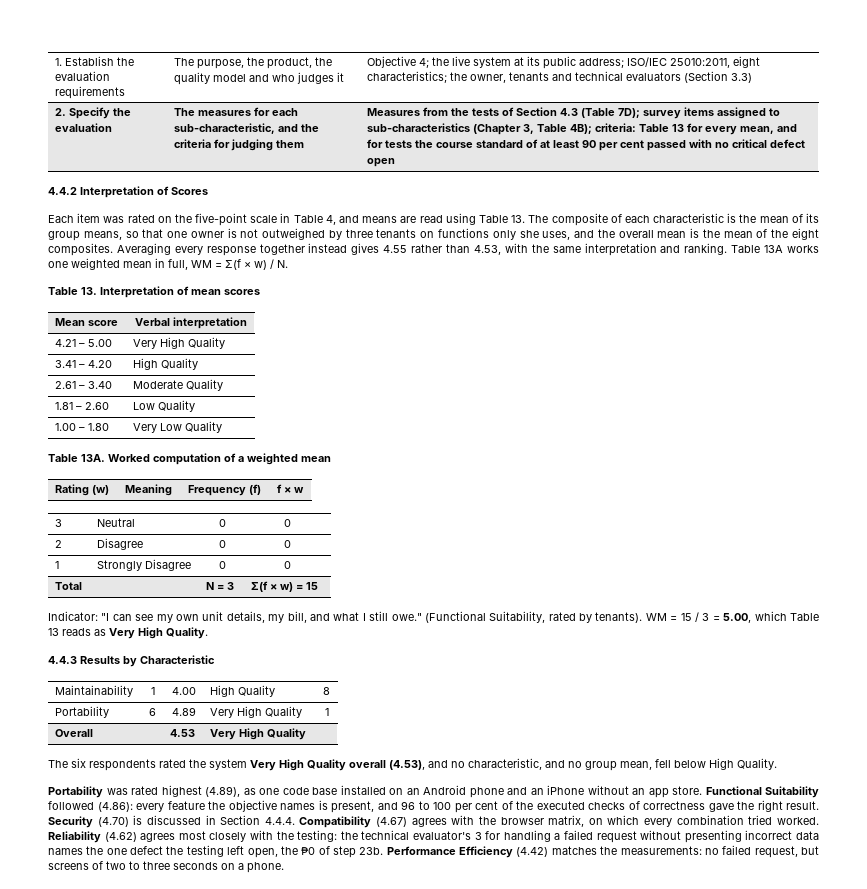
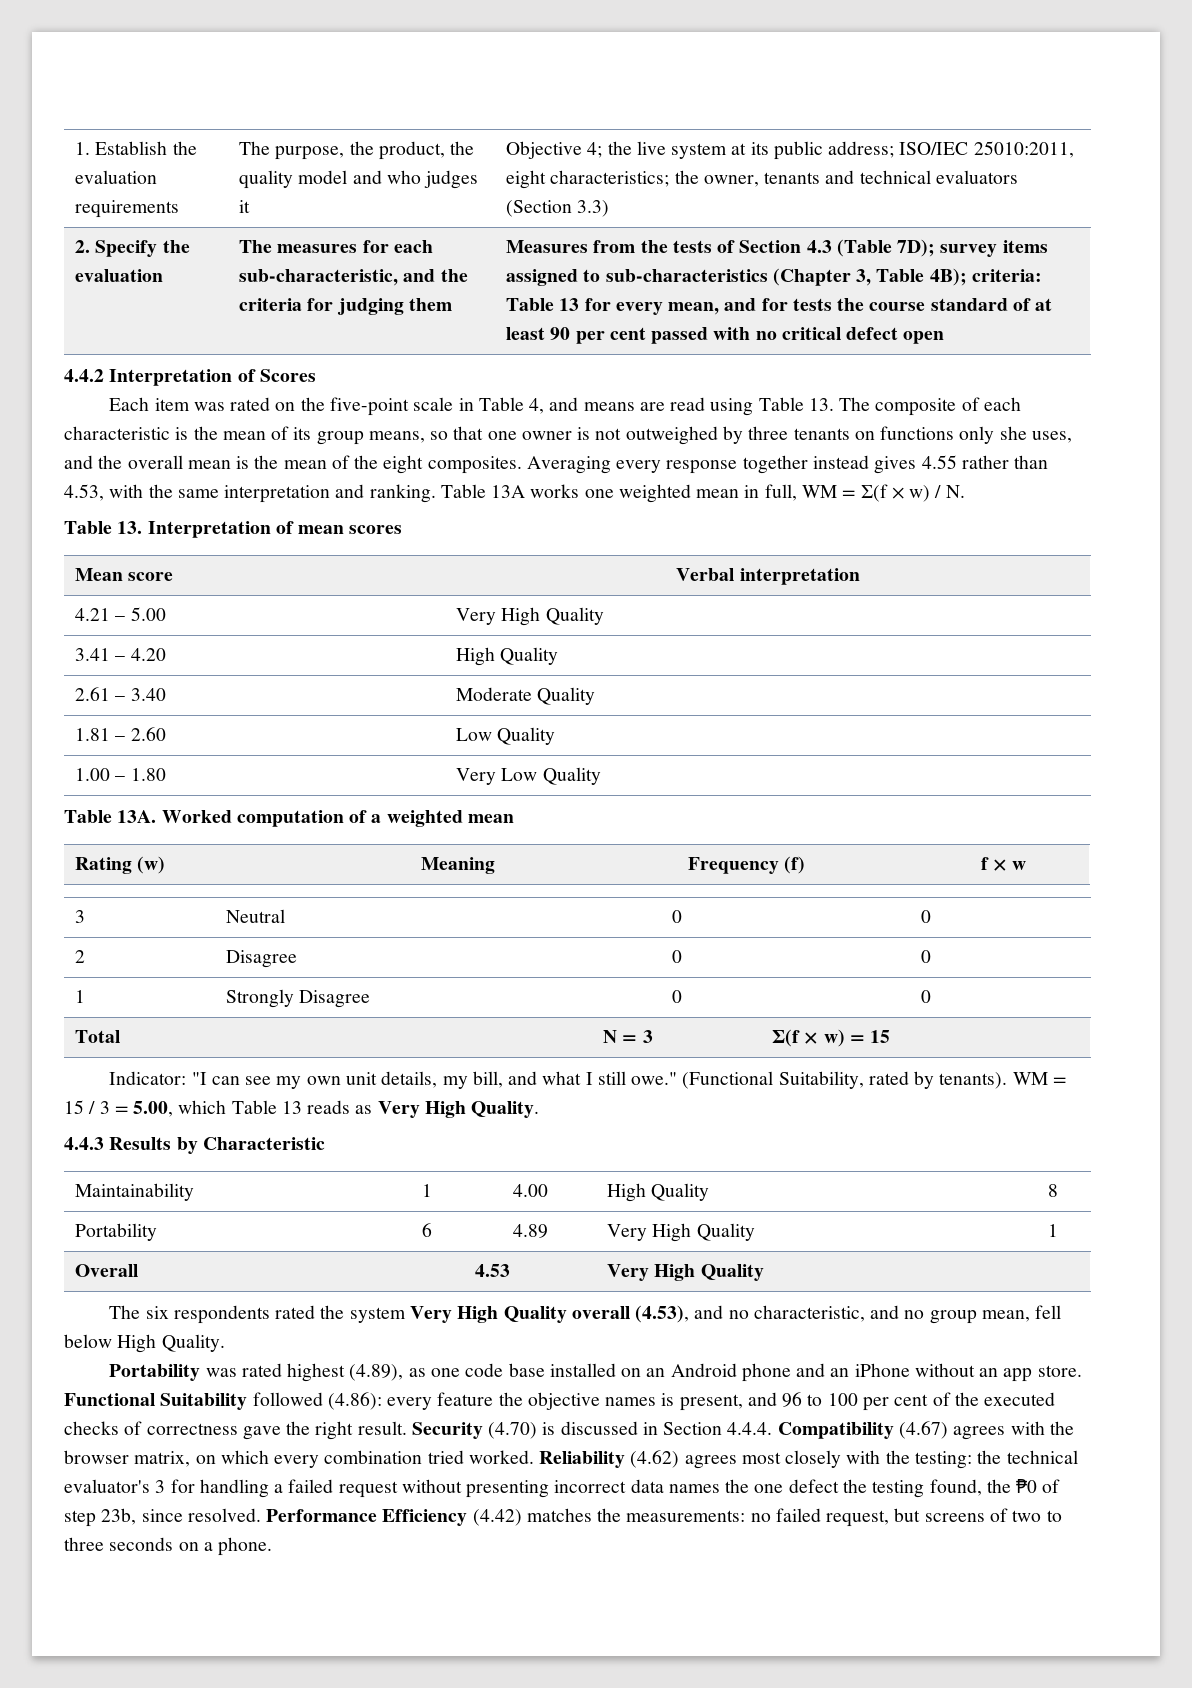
- Reliability (4.62) agrees most closely with the testing: the technical evaluator's 3 for handling a failed request without presenting incorrect data names the one defect the testing left open, the ₱0 of step 23b.
+ Reliability (4.62) agrees most closely with the testing: the technical evaluator's 3 for handling a failed request without presenting incorrect data names the one defect the testing found, the ₱0 of step 23b, since resolved.

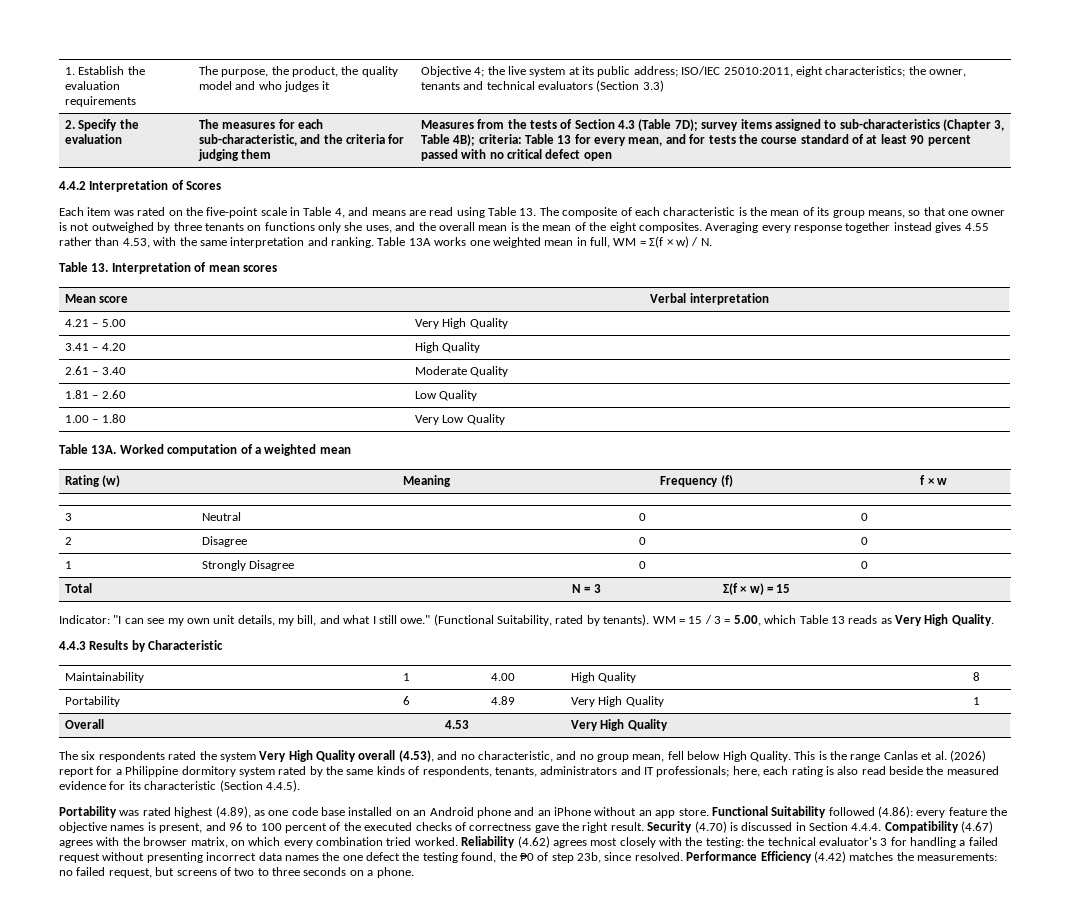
- Measures from the tests of Section 4.3 (Table 7D); survey items assigned to sub-characteristics (Chapter 3, Table 4B); criteria: Table 13 for every mean, and for tests the course standard of at least 90 per cent passed with no critical defect open
+ Measures from the tests of Section 4.3 (Table 7D); survey items assigned to sub-characteristics (Chapter 3, Table 4B); criteria: Table 13 for every mean, and for tests the course standard of at least 90 percent passed with no critical defect open
+ This is the range Canlas et al. (2026) report for a Philippine dormitory system rated by the same kinds of respondents, tenants, administrators and IT professionals; here, each rating is also read beside the measured evidence for its characteristic (Section 4.4.5).
- Functional Suitability followed (4.86): every feature the objective names is present, and 96 to 100 per cent of the executed checks of correctness gave the right result.
+ Functional Suitability followed (4.86): every feature the objective names is present, and 96 to 100 percent of the executed checks of correctness gave the right result.

